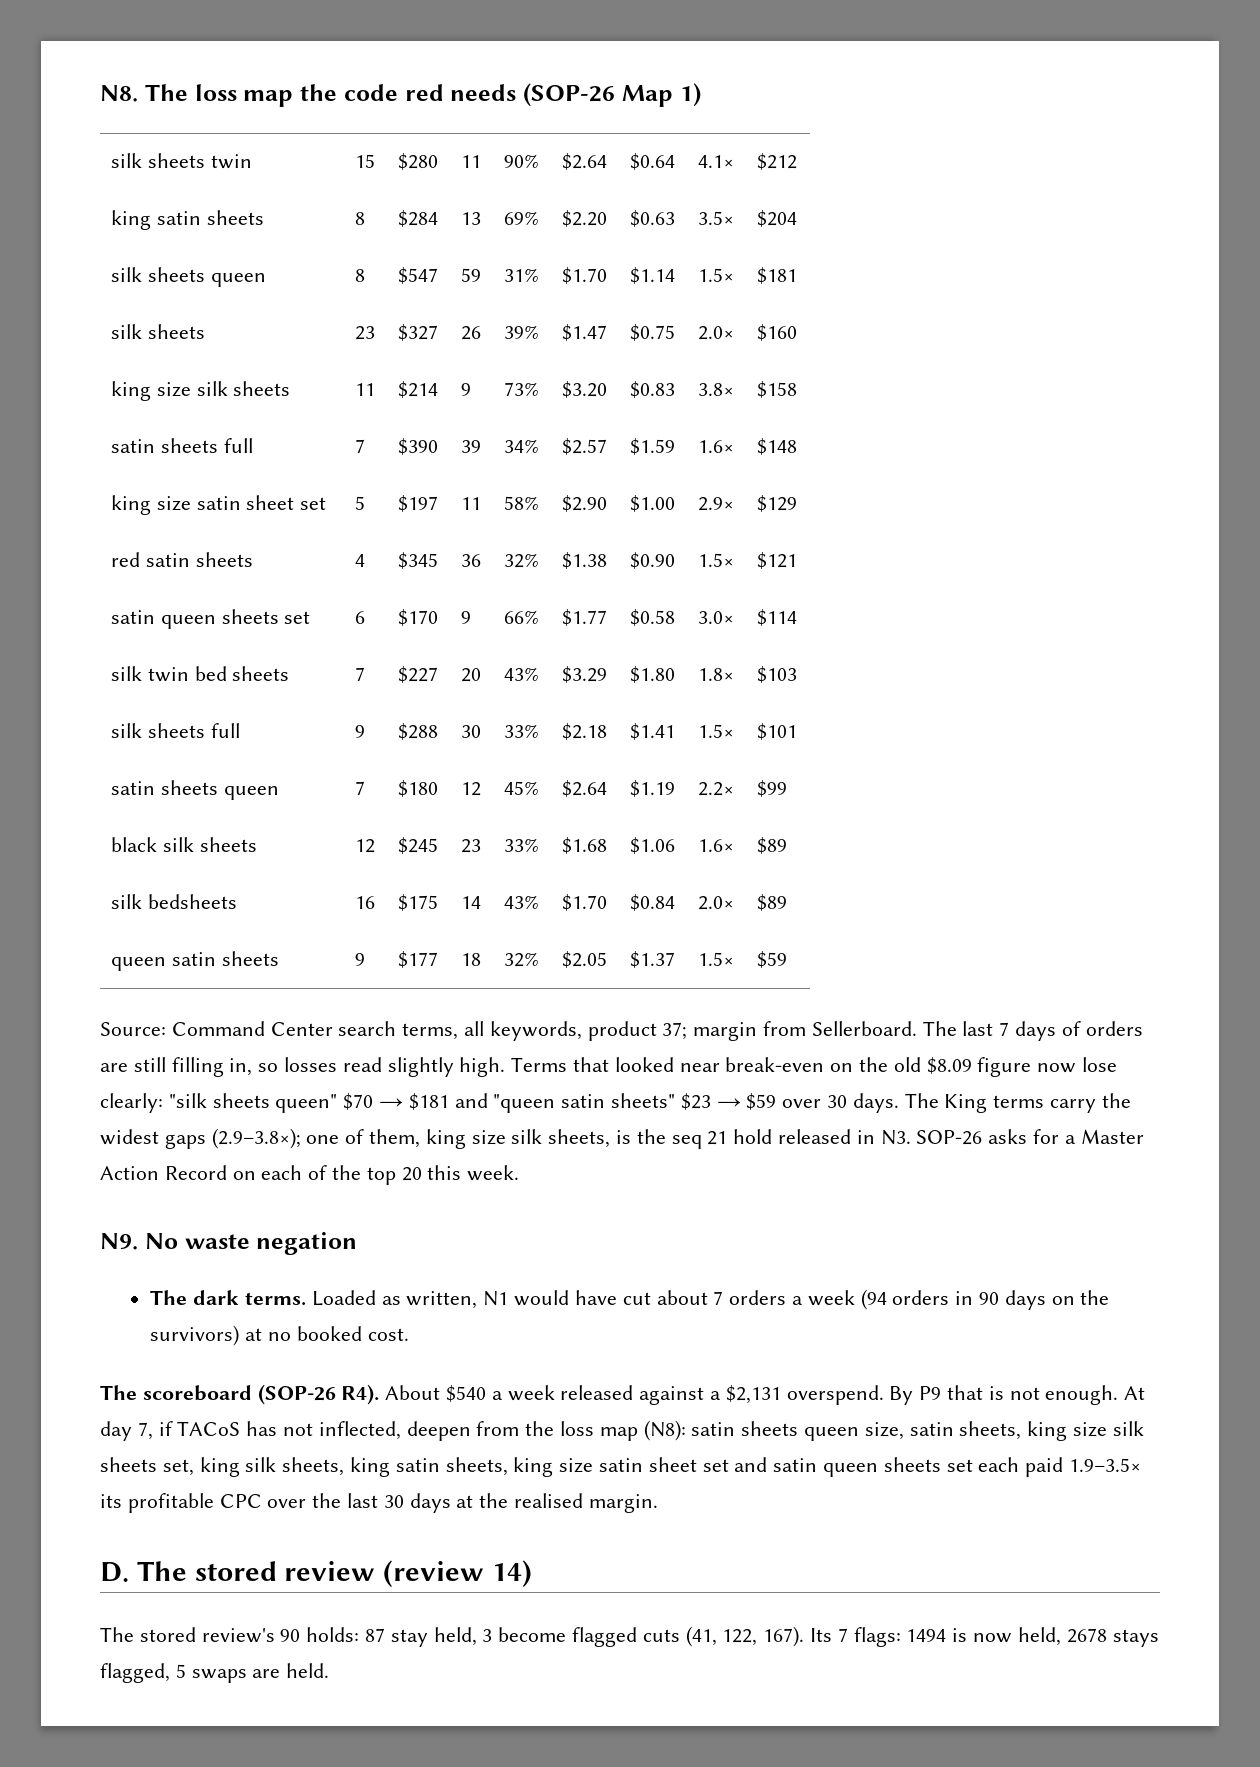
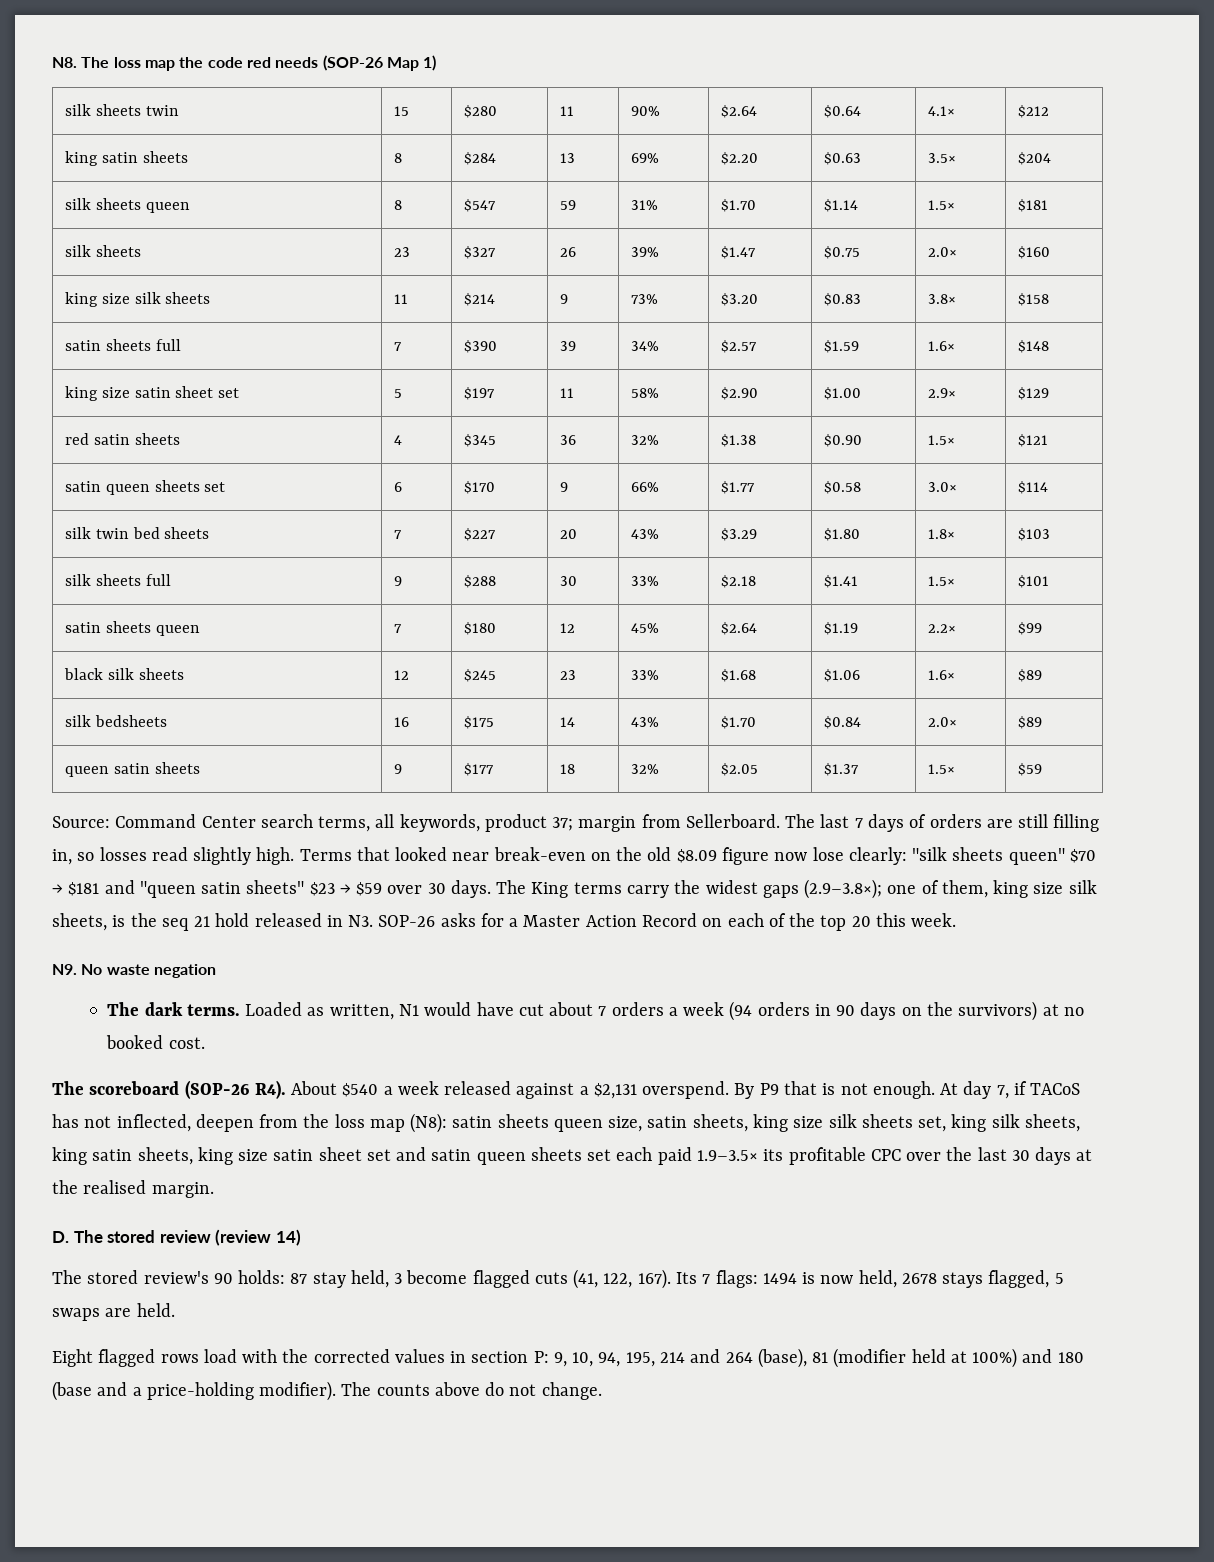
+ Eight flagged rows load with the corrected values in section P: 9, 10, 94, 195, 214 and 264 (base), 81 (modifier held at 100%) and 180 (base and a price-holding modifier). The counts above do not change.

